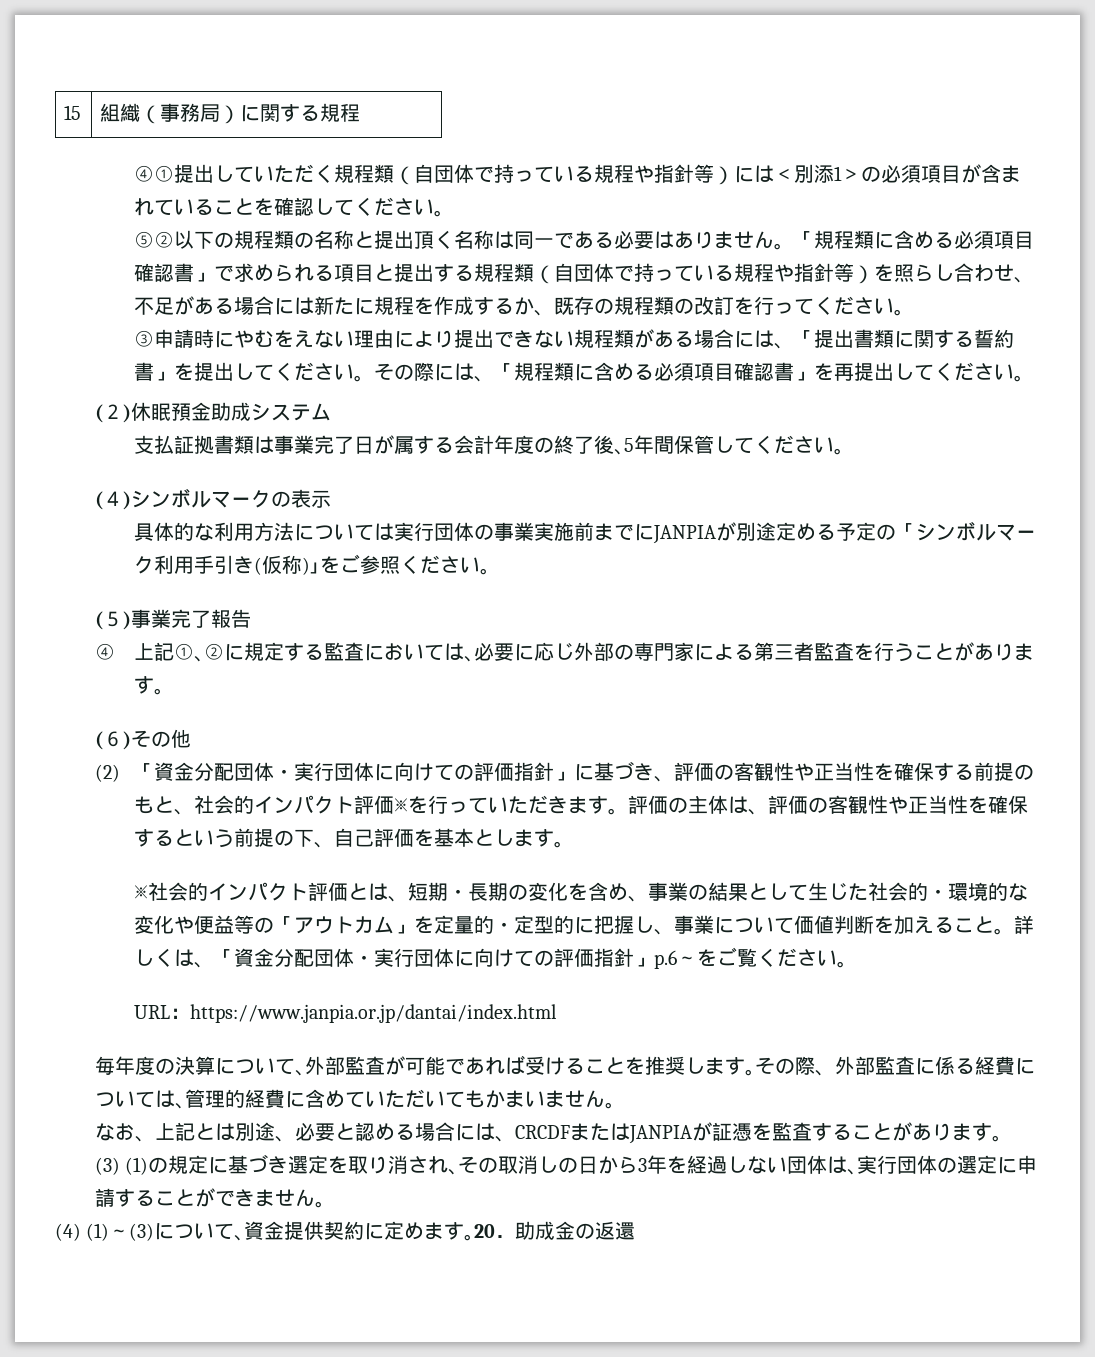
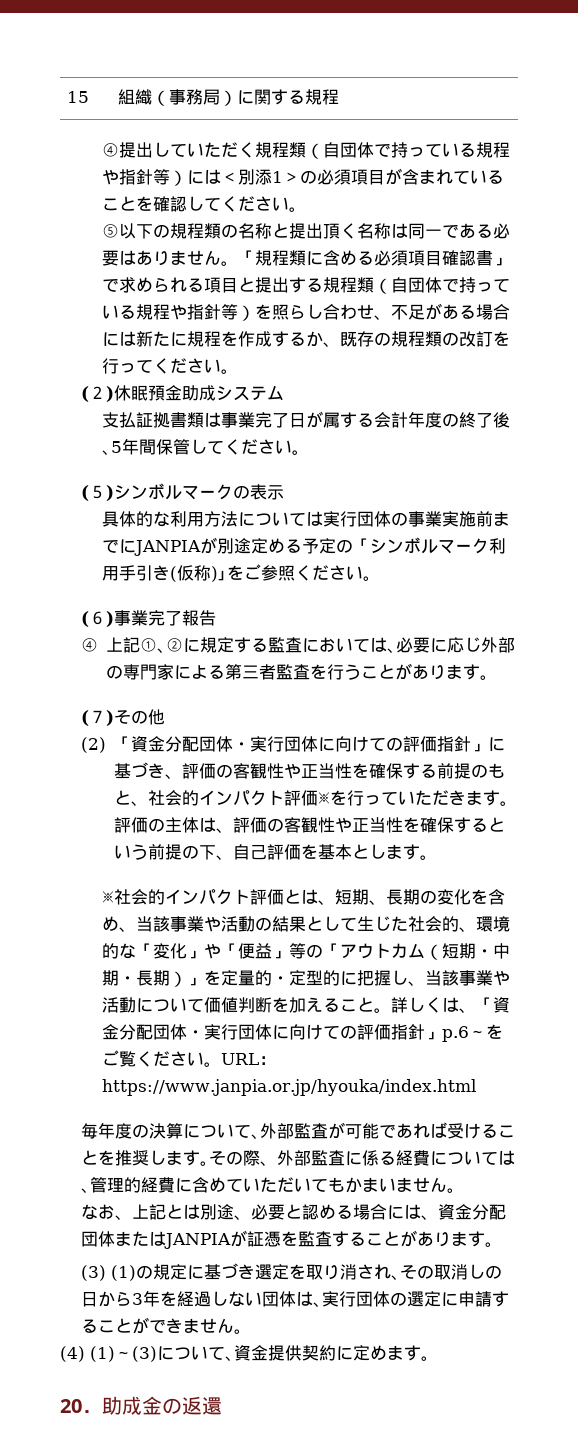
- ④①提出していただく規程類（自団体で持っている規程や指針等）には＜別添1＞の必須項目が含まれていることを確認してください。
+ ④提出していただく規程類（自団体で持っている規程や指針等）には＜別添1＞の必須項目が含まれていることを確認してください。
- ⑤②以下の規程類の名称と提出頂く名称は同一である必要はありません。
+ ⑤以下の規程類の名称と提出頂く名称は同一である必要はありません。
- ③申請時にやむをえない理由により提出できない規程類がある場合には、「提出書類に関する誓約書」を提出してください。その際には、「規程類に含める必須項目確認書」を再提出してください。
- (４)シンボルマークの表示
+ (５)シンボルマークの表示
- (５)事業完了報告
+ (６)事業完了報告
- (６)その他
+ (７)その他
- ※社会的インパクト評価とは、短期・長期の変化を含め、事業の結果として生じた社会的・環境的な変化や便益等の「アウトカム」を定量的・定型的に把握し、事業について価値判断を加えること。
+ ※社会的インパクト評価とは、短期、長期の変化を含め、当該事業や活動の結果として生じた社会的、環境的な「変化」や「便益」等の「アウトカム（短期・中期・長期）」を定量的・定型的に把握し、当該事業や活動について価値判断を加えること。
- 詳しくは、「資金分配団体・実行団体に向けての評価指針」p.6～をご覧ください。
- URL：https://www.janpia.or.jp/dantai/index.html
+ 詳しくは、「資金分配団体・実行団体に向けての評価指針」p.6～をご覧ください。URL：https://www.janpia.or.jp/hyouka/index.html
- なお、上記とは別途、必要と認める場合には、CRCDFまたはJANPIAが証憑を監査することがあります｡
+ なお、上記とは別途、必要と認める場合には、資金分配団体またはJANPIAが証憑を監査することがあります｡
- (4) (1)～(3)について､資金提供契約に定めます｡20．助成金の返還
+ (4) (1)～(3)について､資金提供契約に定めます｡
+ 20．助成金の返還

